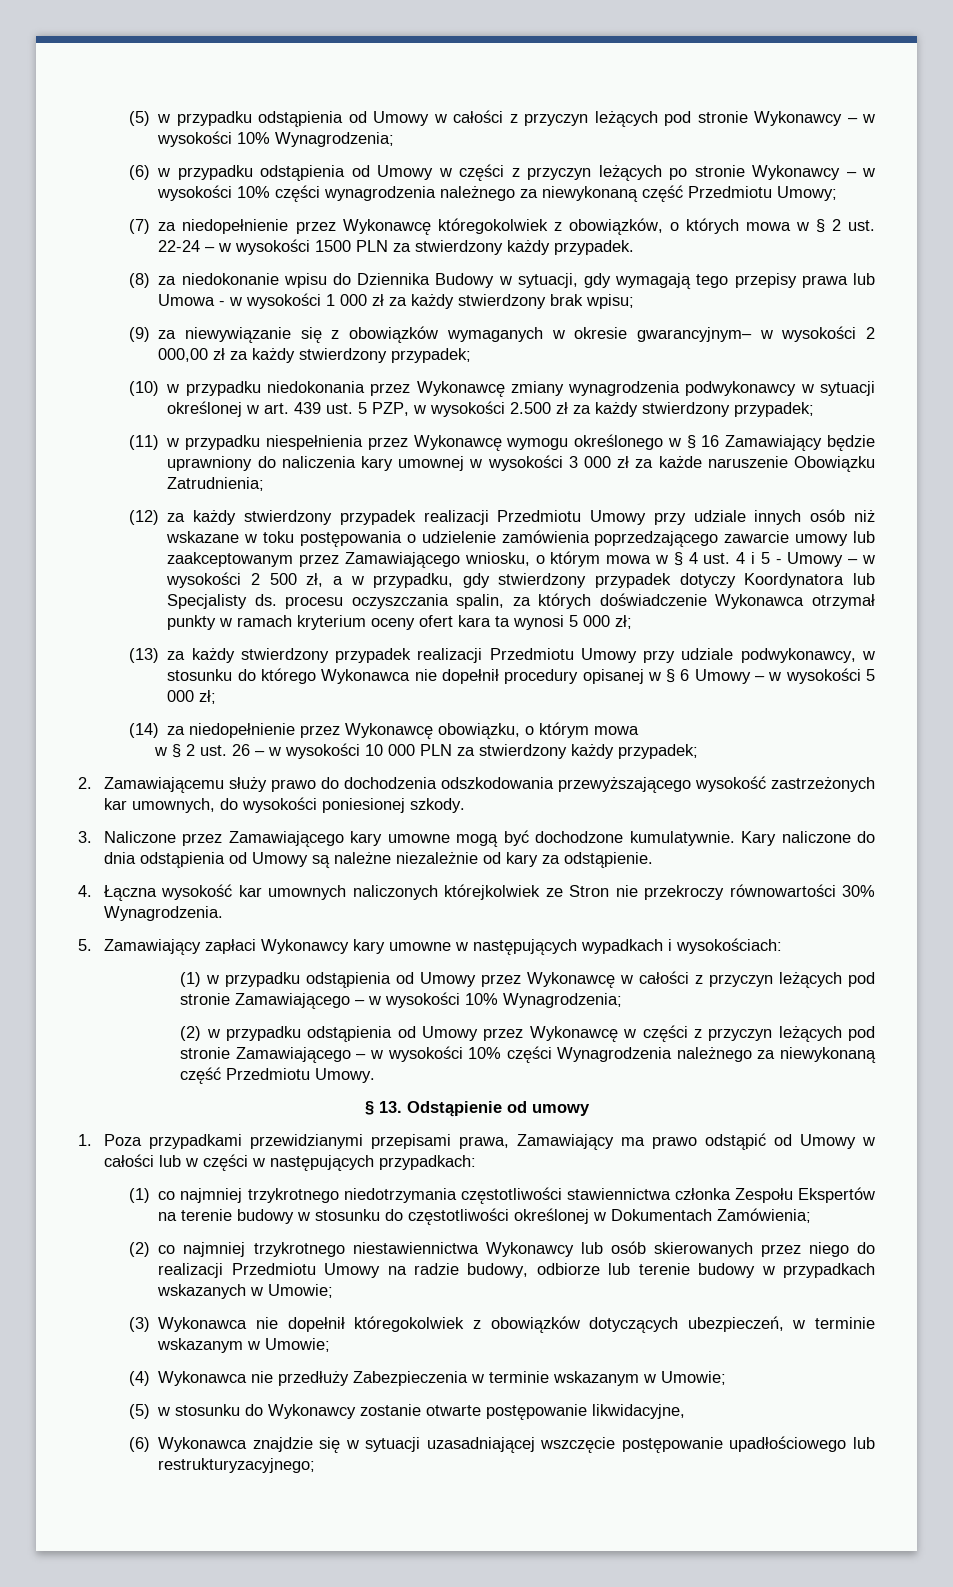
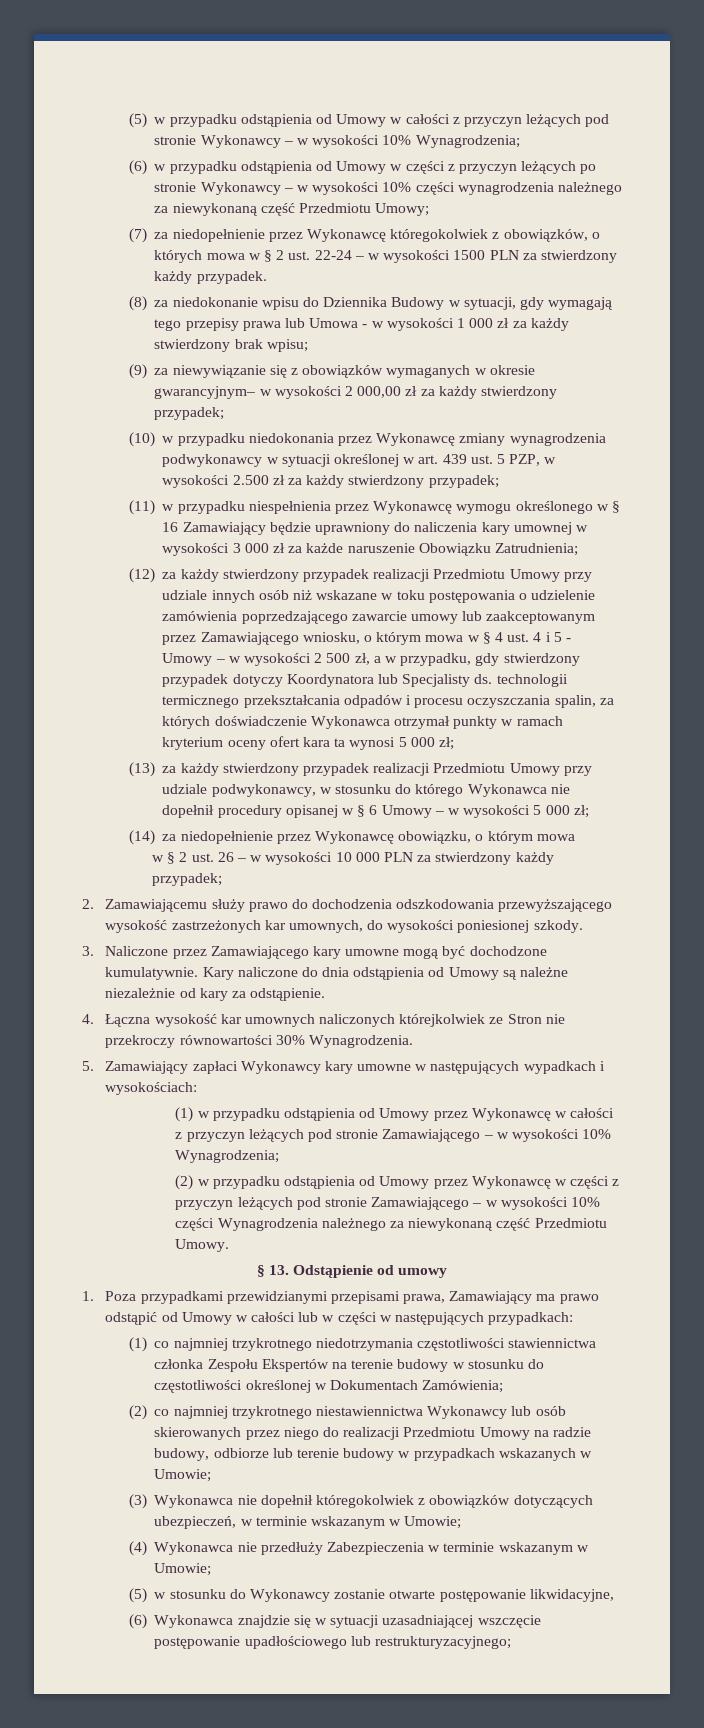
- (12) za każdy stwierdzony przypadek realizacji Przedmiotu Umowy przy udziale innych osób niż wskazane w toku postępowania o udzielenie zamówienia poprzedzającego zawarcie umowy lub zaakceptowanym przez Zamawiającego wniosku, o którym mowa w § 4 ust. 4 i 5 - Umowy – w wysokości 2 500 zł, a w przypadku, gdy stwierdzony przypadek dotyczy Koordynatora lub Specjalisty ds. procesu oczyszczania spalin, za których doświadczenie Wykonawca otrzymał punkty w ramach kryterium oceny ofert kara ta wynosi 5 000 zł;
+ (12) za każdy stwierdzony przypadek realizacji Przedmiotu Umowy przy udziale innych osób niż wskazane w toku postępowania o udzielenie zamówienia poprzedzającego zawarcie umowy lub zaakceptowanym przez Zamawiającego wniosku, o którym mowa w § 4 ust. 4 i 5 - Umowy – w wysokości 2 500 zł, a w przypadku, gdy stwierdzony przypadek dotyczy Koordynatora lub Specjalisty ds. technologii termicznego przekształcania odpadów i procesu oczyszczania spalin, za których doświadczenie Wykonawca otrzymał punkty w ramach kryterium oceny ofert kara ta wynosi 5 000 zł;

